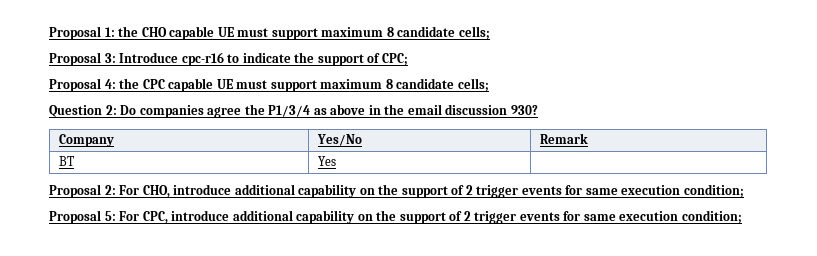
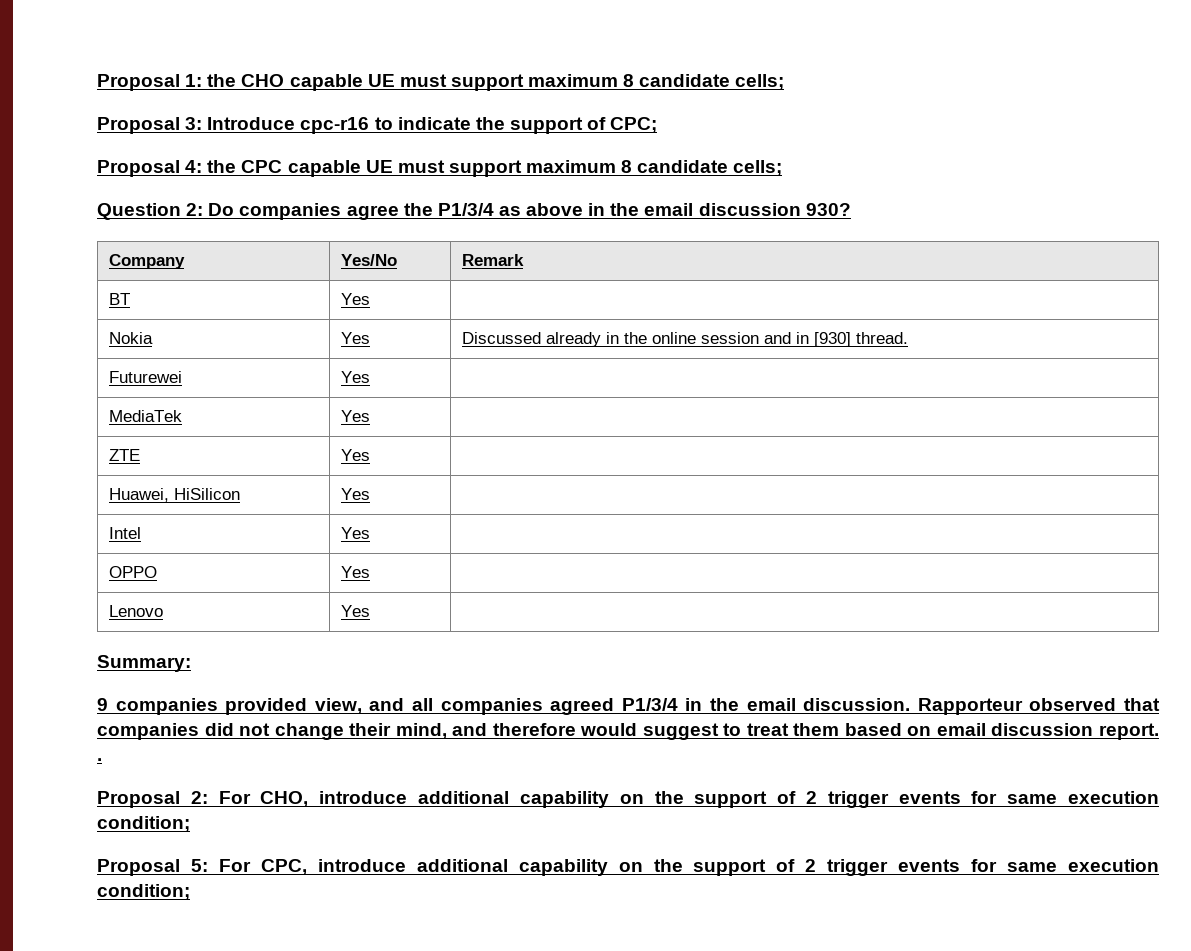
+ Nokia | Yes | Discussed already in the online session and in [930] thread.
+ Futurewei | Yes |
+ MediaTek | Yes |
+ ZTE | Yes |
+ Huawei, HiSilicon | Yes |
+ Intel | Yes |
+ OPPO | Yes |
+ Lenovo | Yes |
+ Summary:
+ 9 companies provided view, and all companies agreed P1/3/4 in the email discussion. Rapporteur observed that companies did not change their mind, and therefore would suggest to treat them based on email discussion report. .

